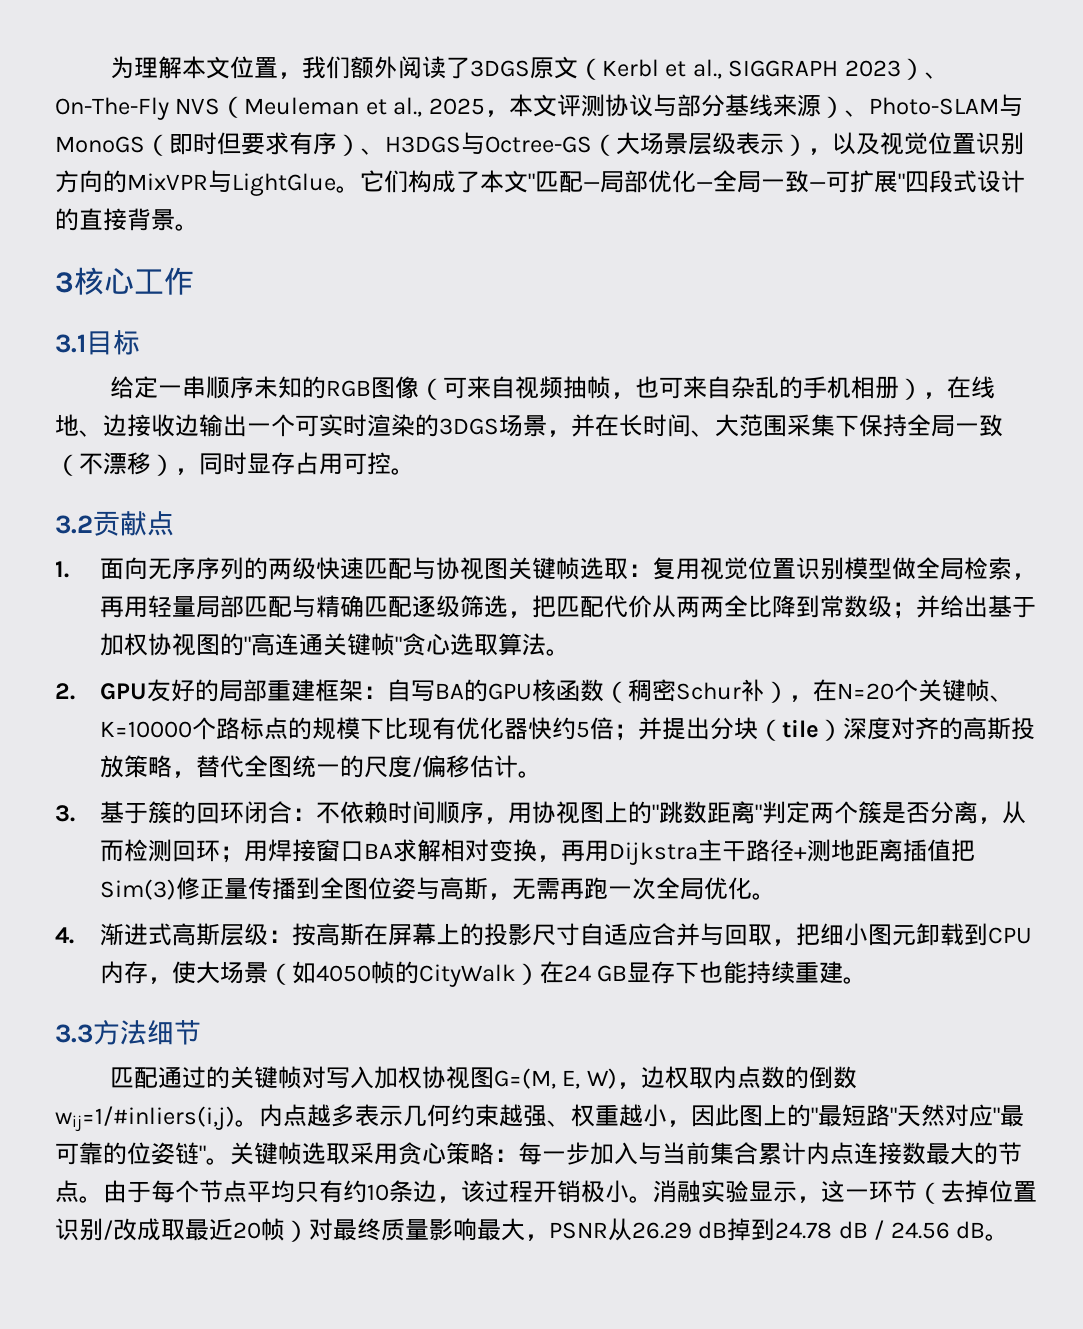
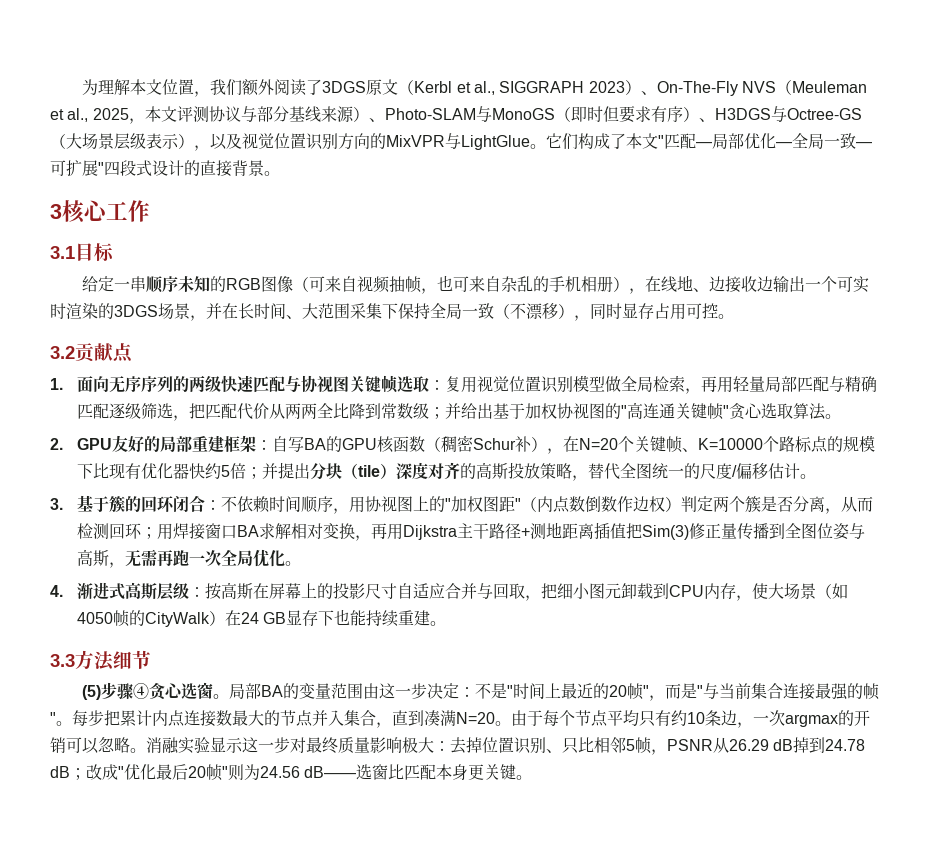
- 3.基于簇的回环闭合：不依赖时间顺序，用协视图上的"跳数距离"判定两个簇是否分离，从而检测回环；用焊接窗口BA求解相对变换，再用Dijkstra主干路径+测地距离插值把Sim(3)修正量传播到全图位姿与高斯，无需再跑一次全局优化。
+ 3.基于簇的回环闭合：不依赖时间顺序，用协视图上的"加权图距"（内点数倒数作边权）判定两个簇是否分离，从而检测回环；用焊接窗口BA求解相对变换，再用Dijkstra主干路径+测地距离插值把Sim(3)修正量传播到全图位姿与高斯，无需再跑一次全局优化。
- 匹配通过的关键帧对写入加权协视图G=(M, E, W)，边权取内点数的倒数wij=1/#inliers(i,j)。内点越多表示几何约束越强、权重越小，因此图上的"最短路"天然对应"最可靠的位姿链"。关键帧选取采用贪心策略：每一步加入与当前集合累计内点连接数最大的节点。
+ (5)步骤④贪心选窗。局部BA的变量范围由这一步决定：不是"时间上最近的20帧"，而是"与当前集合连接最强的帧"。每步把累计内点连接数最大的节点并入集合，直到凑满N=20。
- 由于每个节点平均只有约10条边，该过程开销极小。消融实验显示，这一环节（去掉位置识别/改成取最近20帧）对最终质量影响最大，PSNR从26.29 dB掉到24.78 dB / 24.56 dB。
+ 由于每个节点平均只有约10条边，一次argmax的开销可以忽略。消融实验显示这一步对最终质量影响极大：去掉位置识别、只比相邻5帧，PSNR从26.29 dB掉到24.78 dB；改成"优化最后20帧"则为24.56 dB——选窗比匹配本身更关键。

